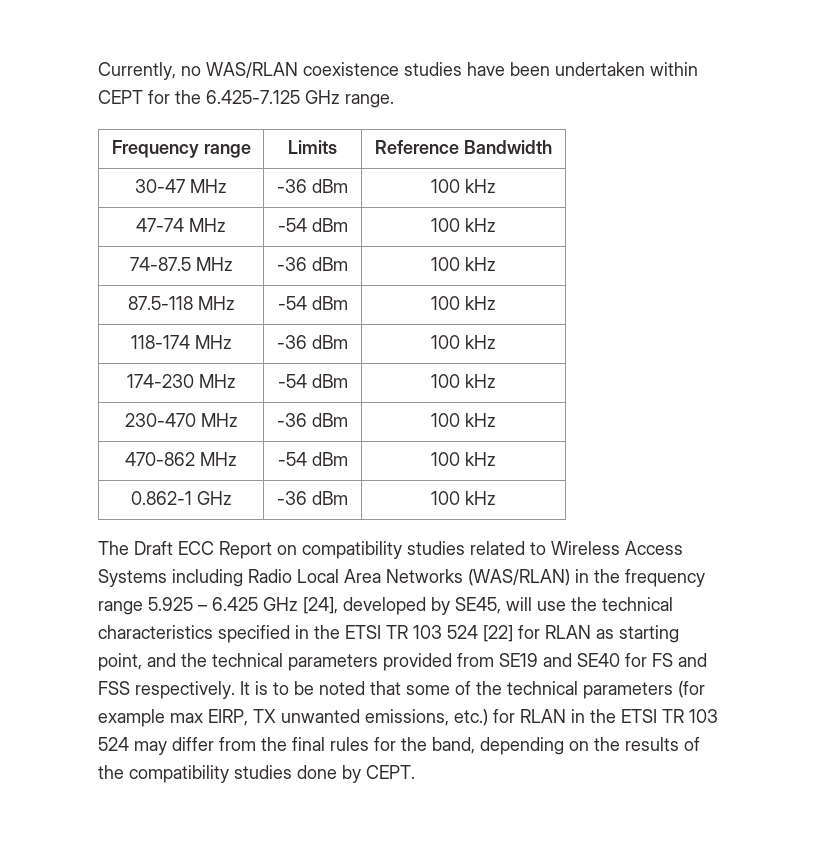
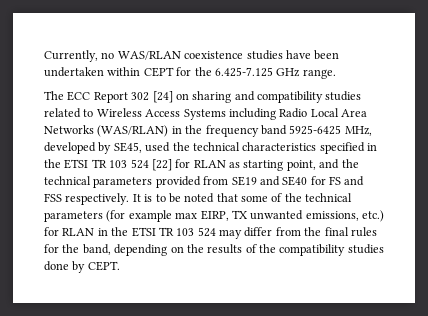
- Frequency range | Limits | Reference Bandwidth
- 30-47 MHz | -36 dBm | 100 kHz
- 47-74 MHz | -54 dBm | 100 kHz
- 74-87.5 MHz | -36 dBm | 100 kHz
- 87.5-118 MHz | -54 dBm | 100 kHz
- 118-174 MHz | -36 dBm | 100 kHz
- 174-230 MHz | -54 dBm | 100 kHz
- 230-470 MHz | -36 dBm | 100 kHz
- 470-862 MHz | -54 dBm | 100 kHz
- 0.862-1 GHz | -36 dBm | 100 kHz
- The Draft ECC Report on compatibility studies related to Wireless Access Systems including Radio Local Area Networks (WAS/RLAN) in the frequency range 5.925 – 6.425 GHz [24], developed by SE45, will use the technical characteristics specified in the ETSI TR 103 524 [22] for RLAN as starting point, and the technical parameters provided from SE19 and SE40 for FS and FSS respectively.
+ The ECC Report 302 [24] on sharing and compatibility studies related to Wireless Access Systems including Radio Local Area Networks (WAS/RLAN) in the frequency band 5925-6425 MHz, developed by SE45, used the technical characteristics specified in the ETSI TR 103 524 [22] for RLAN as starting point, and the technical parameters provided from SE19 and SE40 for FS and FSS respectively.

